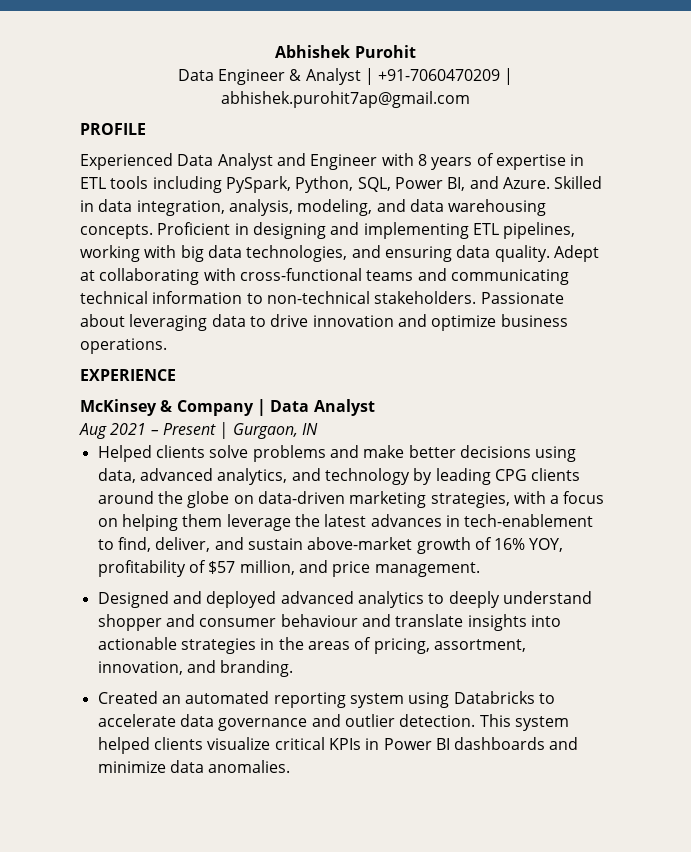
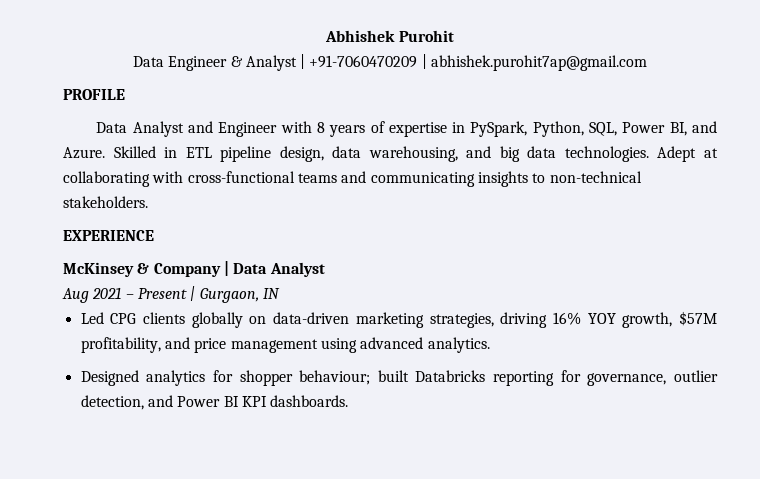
- Experienced Data Analyst and Engineer with 8 years of expertise in ETL tools including PySpark, Python, SQL, Power BI, and Azure.
+ Data Analyst and Engineer with 8 years of expertise in PySpark, Python, SQL, Power BI, and Azure.
- Skilled in data integration, analysis, modeling, and data warehousing concepts. Proficient in designing and implementing ETL pipelines, working with big data technologies, and ensuring data quality.
+ Skilled in ETL pipeline design, data warehousing, and big data technologies.
- Adept at collaborating with cross-functional teams and communicating technical information to non-technical stakeholders. Passionate about leveraging data to drive innovation and optimize business operations.
+ Adept at collaborating with cross-functional teams and communicating insights to non-technical stakeholders.
- Helped clients solve problems and make better decisions using data, advanced analytics, and technology by leading CPG clients around the globe on data-driven marketing strategies, with a focus on helping them leverage the latest advances in tech-enablement to find, deliver, and sustain above-market growth of 16% YOY, profitability of $57 million, and price management.
- Designed and deployed advanced analytics to deeply understand shopper and consumer behaviour and translate insights into actionable strategies in the areas of pricing, assortment, innovation, and branding.
- Created an automated reporting system using Databricks to accelerate data governance and outlier detection. This system helped clients visualize critical KPIs in Power BI dashboards and minimize data anomalies.
+ Led CPG clients globally on data-driven marketing strategies, driving 16% YOY growth, $57M profitability, and price management using advanced analytics.
+ Designed analytics for shopper behaviour; built Databricks reporting for governance, outlier detection, and Power BI KPI dashboards.

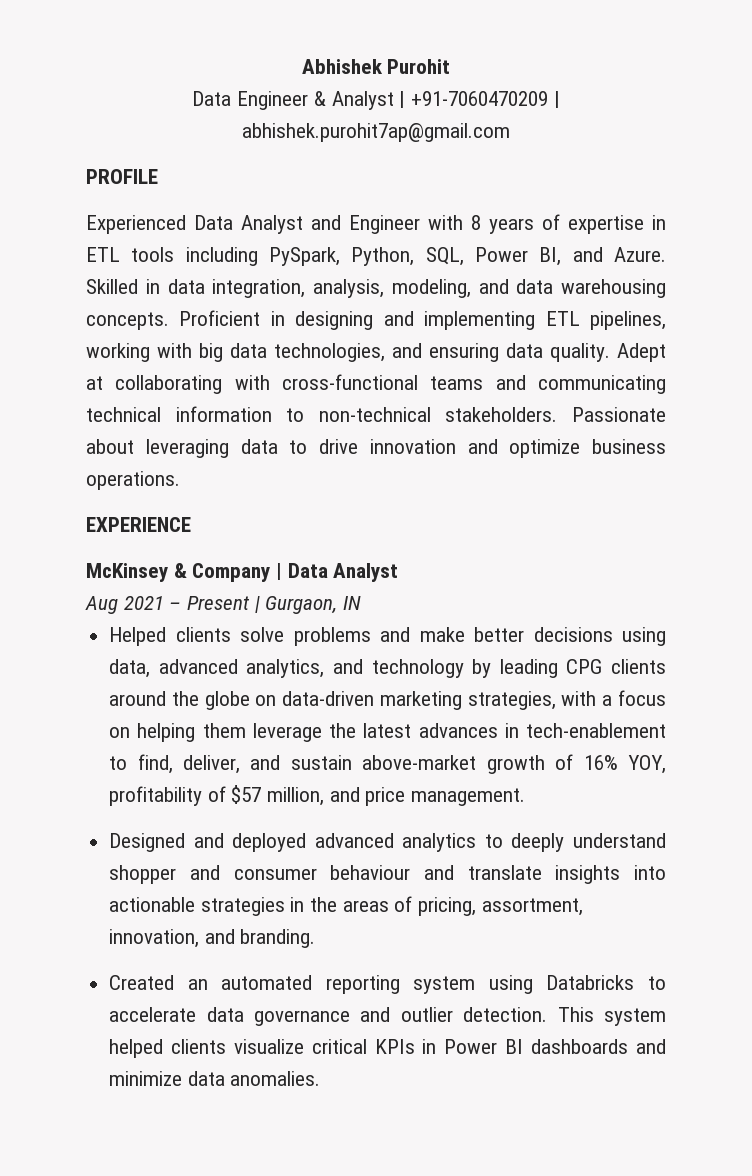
- Data Analyst and Engineer with 8 years of expertise in PySpark, Python, SQL, Power BI, and Azure.
+ Experienced Data Analyst and Engineer with 8 years of expertise in ETL tools including PySpark, Python, SQL, Power BI, and Azure.
- Skilled in ETL pipeline design, data warehousing, and big data technologies.
+ Skilled in data integration, analysis, modeling, and data warehousing concepts. Proficient in designing and implementing ETL pipelines, working with big data technologies, and ensuring data quality.
- Adept at collaborating with cross-functional teams and communicating insights to non-technical stakeholders.
+ Adept at collaborating with cross-functional teams and communicating technical information to non-technical stakeholders. Passionate about leveraging data to drive innovation and optimize business operations.
- Led CPG clients globally on data-driven marketing strategies, driving 16% YOY growth, $57M profitability, and price management using advanced analytics.
- Designed analytics for shopper behaviour; built Databricks reporting for governance, outlier detection, and Power BI KPI dashboards.
+ Helped clients solve problems and make better decisions using data, advanced analytics, and technology by leading CPG clients around the globe on data-driven marketing strategies, with a focus on helping them leverage the latest advances in tech-enablement to find, deliver, and sustain above-market growth of 16% YOY, profitability of $57 million, and price management.
+ Designed and deployed advanced analytics to deeply understand shopper and consumer behaviour and translate insights into actionable strategies in the areas of pricing, assortment, innovation, and branding.
+ Created an automated reporting system using Databricks to accelerate data governance and outlier detection. This system helped clients visualize critical KPIs in Power BI dashboards and minimize data anomalies.

